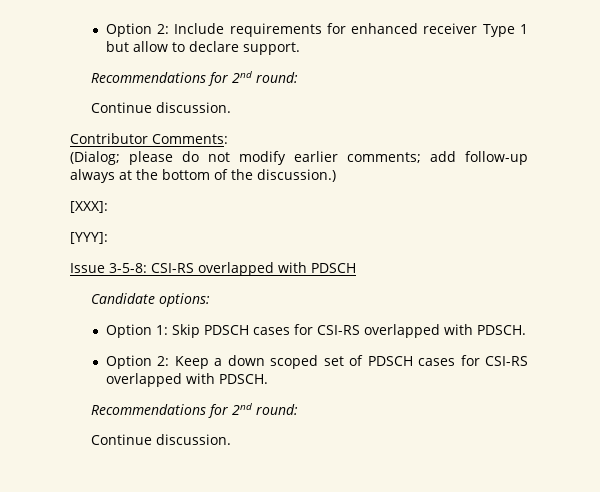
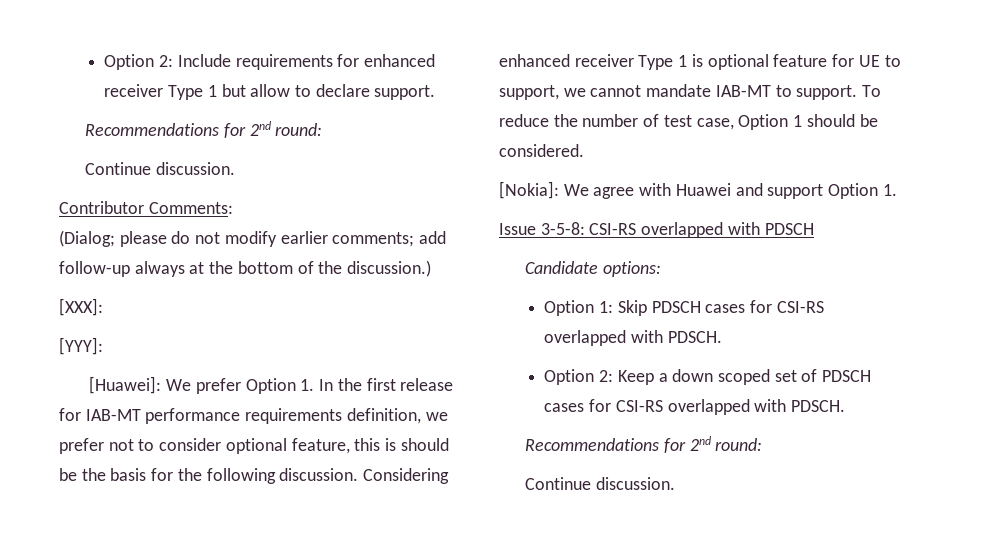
+ [Huawei]: We prefer Option 1. In the first release for IAB-MT performance requirements definition, we prefer not to consider optional feature, this is should be the basis for the following discussion. Considering enhanced receiver Type 1 is optional feature for UE to support, we cannot mandate IAB-MT to support. To reduce the number of test case, Option 1 should be considered.
+ [Nokia]: We agree with Huawei and support Option 1.

